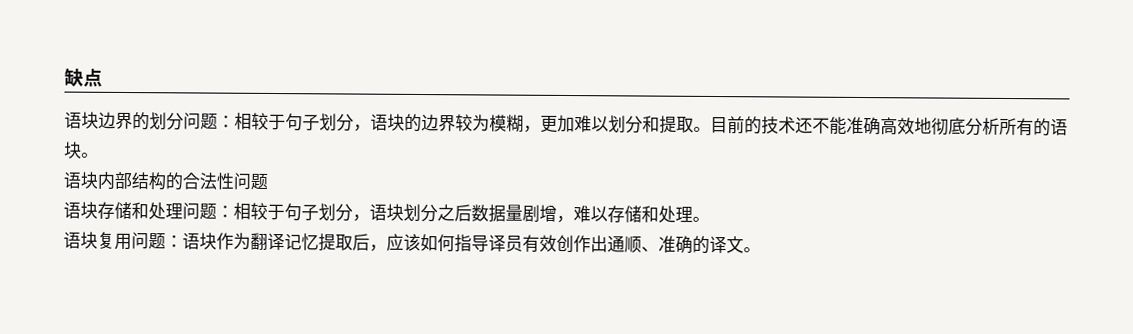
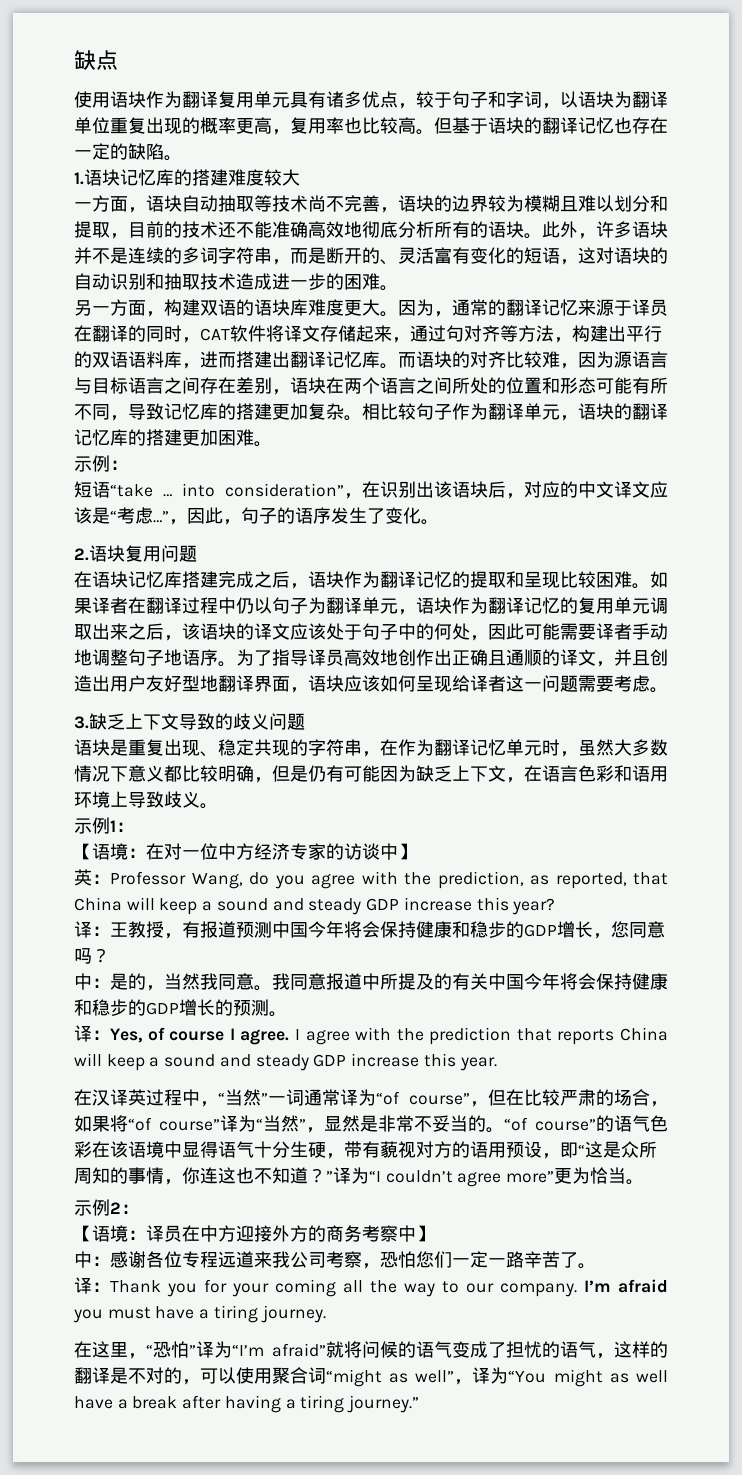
- 语块边界的划分问题：相较于句子划分，语块的边界较为模糊，更加难以划分和提取。目前的技术还不能准确高效地彻底分析所有的语块。
- 语块内部结构的合法性问题
- 语块存储和处理问题：相较于句子划分，语块划分之后数据量剧增，难以存储和处理。
- 语块复用问题：语块作为翻译记忆提取后，应该如何指导译员有效创作出通顺、准确的译文。
+ 使用语块作为翻译复用单元具有诸多优点，较于句子和字词，以语块为翻译单位重复出现的概率更高，复用率也比较高。但基于语块的翻译记忆也存在一定的缺陷。
+ 1.语块记忆库的搭建难度较大
+ 一方面，语块自动抽取等技术尚不完善，语块的边界较为模糊且难以划分和提取，目前的技术还不能准确高效地彻底分析所有的语块。此外，许多语块并不是连续的多词字符串，而是断开的、灵活富有变化的短语，这对语块的自动识别和抽取技术造成进一步的困难。
+ 另一方面，构建双语的语块库难度更大。因为，通常的翻译记忆来源于译员在翻译的同时，CAT软件将译文存储起来，通过句对齐等方法，构建出平行的双语语料库，进而搭建出翻译记忆库。而语块的对齐比较难，因为源语言与目标语言之间存在差别，语块在两个语言之间所处的位置和形态可能有所不同，导致记忆库的搭建更加复杂。相比较句子作为翻译单元，语块的翻译记忆库的搭建更加困难。
+ 示例：
+ 短语“take … into consideration”，在识别出该语块后，对应的中文译文应该是“考虑…”，因此，句子的语序发生了变化。
+ 2.语块复用问题
+ 在语块记忆库搭建完成之后，语块作为翻译记忆的提取和呈现比较困难。如果译者在翻译过程中仍以句子为翻译单元，语块作为翻译记忆的复用单元调取出来之后，该语块的译文应该处于句子中的何处，因此可能需要译者手动地调整句子地语序。为了指导译员高效地创作出正确且通顺的译文，并且创造出用户友好型地翻译界面，语块应该如何呈现给译者这一问题需要考虑。
+ 3.缺乏上下文导致的歧义问题
+ 语块是重复出现、稳定共现的字符串，在作为翻译记忆单元时，虽然大多数情况下意义都比较明确，但是仍有可能因为缺乏上下文，在语言色彩和语用环境上导致歧义。
+ 示例1：
+ 【语境：在对一位中方经济专家的访谈中】
+ 英：Professor Wang, do you agree with the prediction, as reported, that China will keep a sound and steady GDP increase this year?
+ 译：王教授，有报道预测中国今年将会保持健康和稳步的GDP增长，您同意吗？
+ 中：是的，当然我同意。我同意报道中所提及的有关中国今年将会保持健康和稳步的GDP增长的预测。
+ 译：Yes, of course I agree. I agree with the prediction that reports China will keep a sound and steady GDP increase this year.
+ 在汉译英过程中，“当然”一词通常译为“of course”，但在比较严肃的场合，如果将“of course”译为“当然”，显然是非常不妥当的。“of course”的语气色彩在该语境中显得语气十分生硬，带有藐视对方的语用预设，即“这是众所周知的事情，你连这也不知道？”译为“I couldn’t agree more”更为恰当。
+ 示例2：
+ 【语境：译员在中方迎接外方的商务考察中】
+ 中：感谢各位专程远道来我公司考察，恐怕您们一定一路辛苦了。
+ 译：Thank you for your coming all the way to our company. I’m afraid you must have a tiring journey.
+ 在这里，“恐怕”译为“I’m afraid”就将问候的语气变成了担忧的语气，这样的翻译是不对的，可以使用聚合词“might as well”，译为“You might as well have a break after having a tiring journey.”

